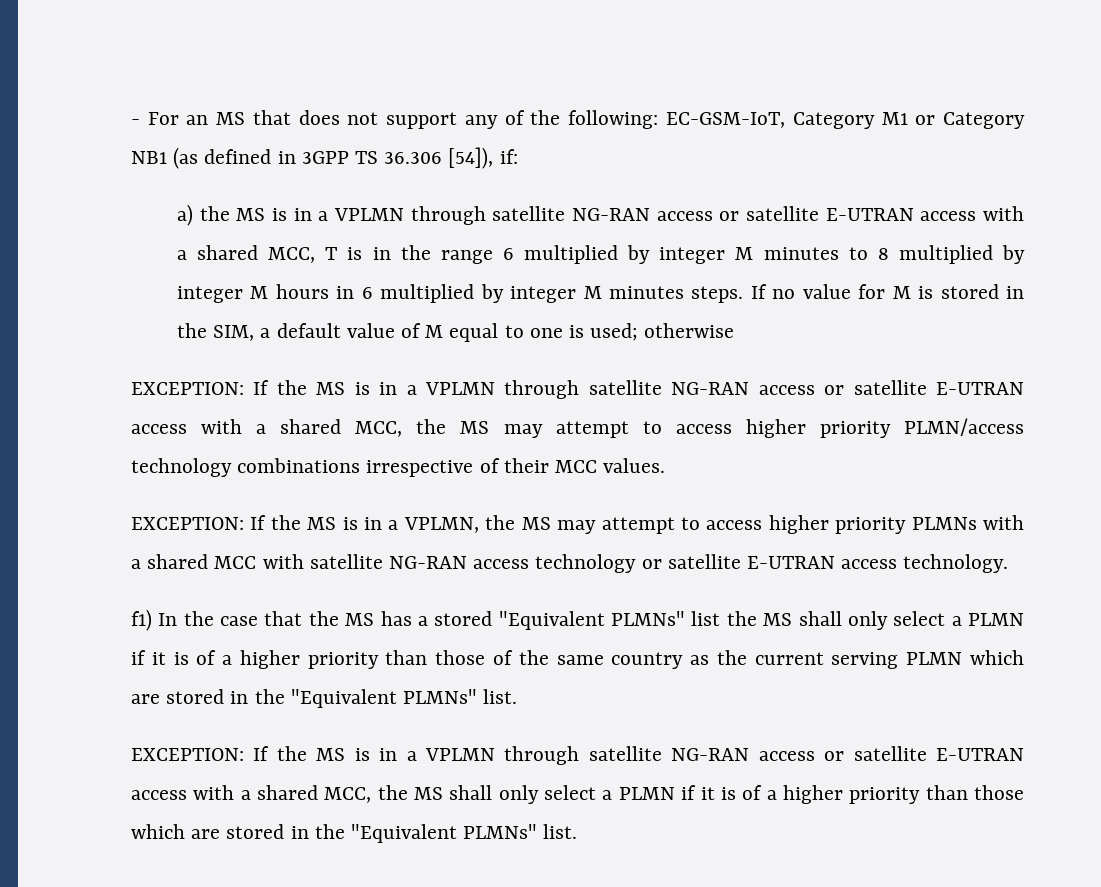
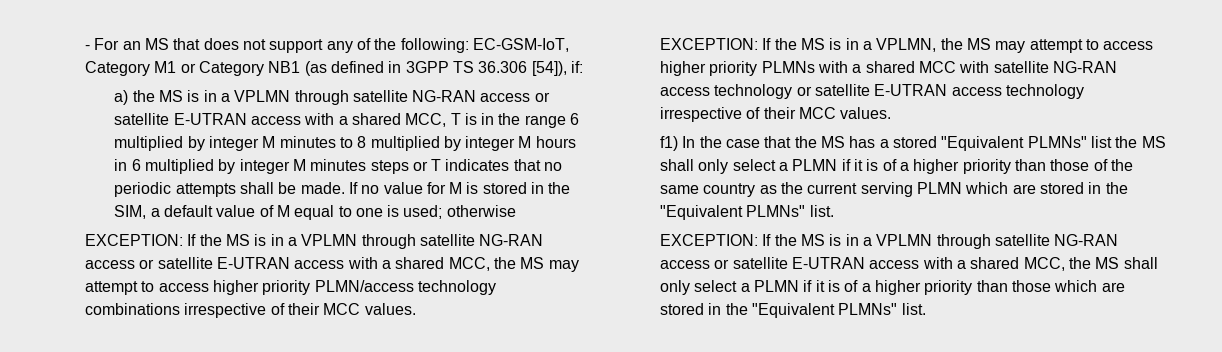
- a) the MS is in a VPLMN through satellite NG-RAN access or satellite E-UTRAN access with a shared MCC, T is in the range 6 multiplied by integer M minutes to 8 multiplied by integer M hours in 6 multiplied by integer M minutes steps.
+ a) the MS is in a VPLMN through satellite NG-RAN access or satellite E-UTRAN access with a shared MCC, T is in the range 6 multiplied by integer M minutes to 8 multiplied by integer M hours in 6 multiplied by integer M minutes steps or T indicates that no periodic attempts shall be made.
- EXCEPTION: If the MS is in a VPLMN, the MS may attempt to access higher priority PLMNs with a shared MCC with satellite NG-RAN access technology or satellite E-UTRAN access technology.
+ EXCEPTION: If the MS is in a VPLMN, the MS may attempt to access higher priority PLMNs with a shared MCC with satellite NG-RAN access technology or satellite E-UTRAN access technology irrespective of their MCC values.

